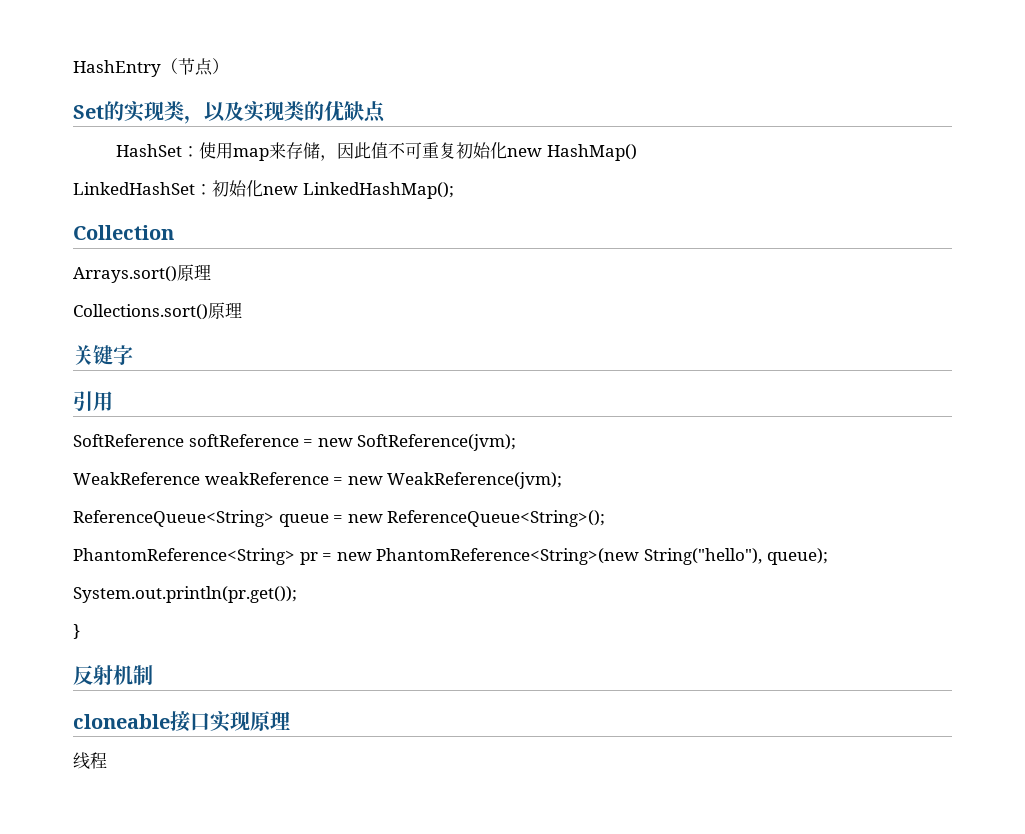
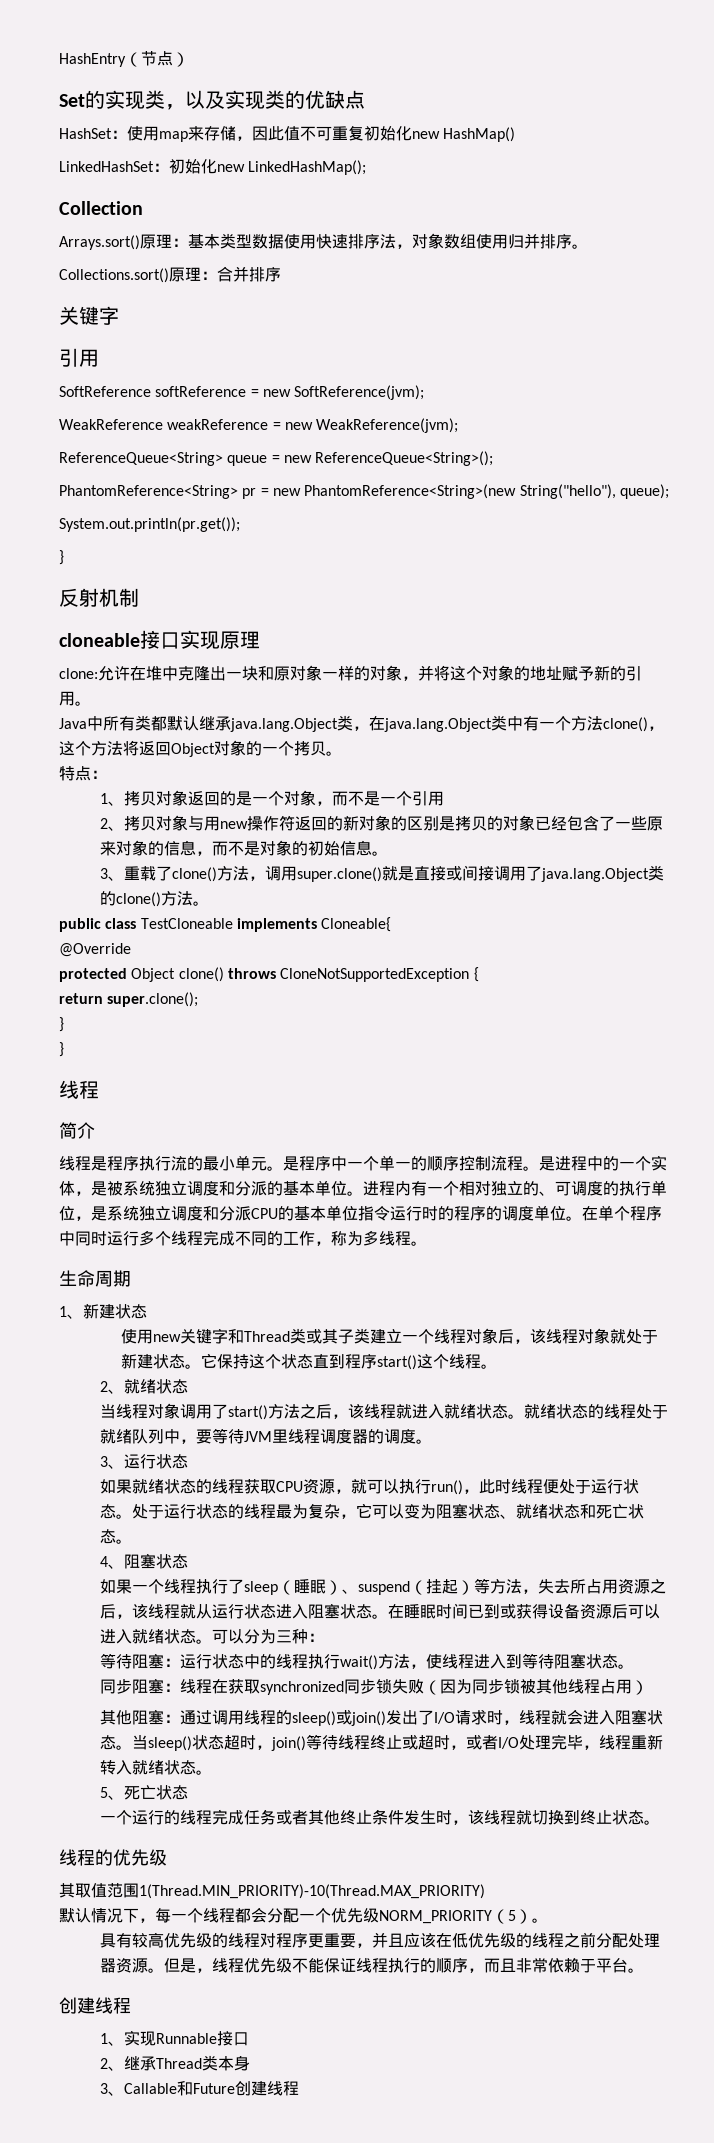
- Arrays.sort()原理
+ Arrays.sort()原理：基本类型数据使用快速排序法，对象数组使用归并排序。
- Collections.sort()原理
+ Collections.sort()原理：合并排序
+ clone:允许在堆中克隆出一块和原对象一样的对象，并将这个对象的地址赋予新的引用。
+ Java中所有类都默认继承java.lang.Object类，在java.lang.Object类中有一个方法clone()，这个方法将返回Object对象的一个拷贝。
+ 特点：
+ 1、拷贝对象返回的是一个对象，而不是一个引用
+ 2、拷贝对象与用new操作符返回的新对象的区别是拷贝的对象已经包含了一些原来对象的信息，而不是对象的初始信息。
+ 3、重载了clone()方法，调用super.clone()就是直接或间接调用了java.lang.Object类的clone()方法。
+ public class TestCloneable implements Cloneable{
+ @Override
+ protected Object clone() throws CloneNotSupportedException {
+ return super.clone();
+ }
+ }
  线程
+ 简介
+ 线程是程序执行流的最小单元。是程序中一个单一的顺序控制流程。是进程中的一个实体，是被系统独立调度和分派的基本单位。进程内有一个相对独立的、可调度的执行单位，是系统独立调度和分派CPU的基本单位指令运行时的程序的调度单位。在单个程序中同时运行多个线程完成不同的工作，称为多线程。
+ 生命周期
+ 1、新建状态
+ 使用new关键字和Thread类或其子类建立一个线程对象后，该线程对象就处于新建状态。它保持这个状态直到程序start()这个线程。
+ 2、就绪状态
+ 当线程对象调用了start()方法之后，该线程就进入就绪状态。就绪状态的线程处于就绪队列中，要等待JVM里线程调度器的调度。
+ 3、运行状态
+ 如果就绪状态的线程获取CPU资源，就可以执行run()，此时线程便处于运行状态。处于运行状态的线程最为复杂，它可以变为阻塞状态、就绪状态和死亡状态。
+ 4、阻塞状态
+ 如果一个线程执行了sleep（睡眠）、suspend（挂起）等方法，失去所占用资源之后，该线程就从运行状态进入阻塞状态。在睡眠时间已到或获得设备资源后可以进入就绪状态。可以分为三种：
+ 等待阻塞：运行状态中的线程执行wait()方法，使线程进入到等待阻塞状态。
+ 同步阻塞：线程在获取synchronized同步锁失败（因为同步锁被其他线程占用）
+ 其他阻塞：通过调用线程的sleep()或join()发出了I/O请求时，线程就会进入阻塞状态。当sleep()状态超时，join()等待线程终止或超时，或者I/O处理完毕，线程重新转入就绪状态。
+ 5、死亡状态
+ 一个运行的线程完成任务或者其他终止条件发生时，该线程就切换到终止状态。
+ 线程的优先级
+ 其取值范围1(Thread.MIN_PRIORITY)-10(Thread.MAX_PRIORITY)
+ 默认情况下，每一个线程都会分配一个优先级NORM_PRIORITY（5）。
+ 具有较高优先级的线程对程序更重要，并且应该在低优先级的线程之前分配处理器资源。但是，线程优先级不能保证线程执行的顺序，而且非常依赖于平台。
+ 创建线程
+ 1、实现Runnable接口
+ 2、继承Thread类本身
+ 3、Callable和Future创建线程

